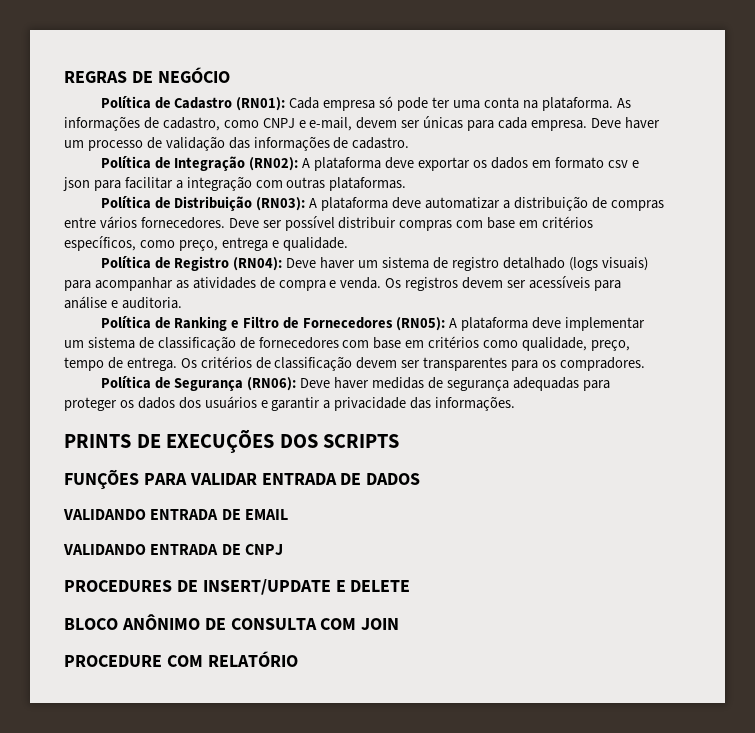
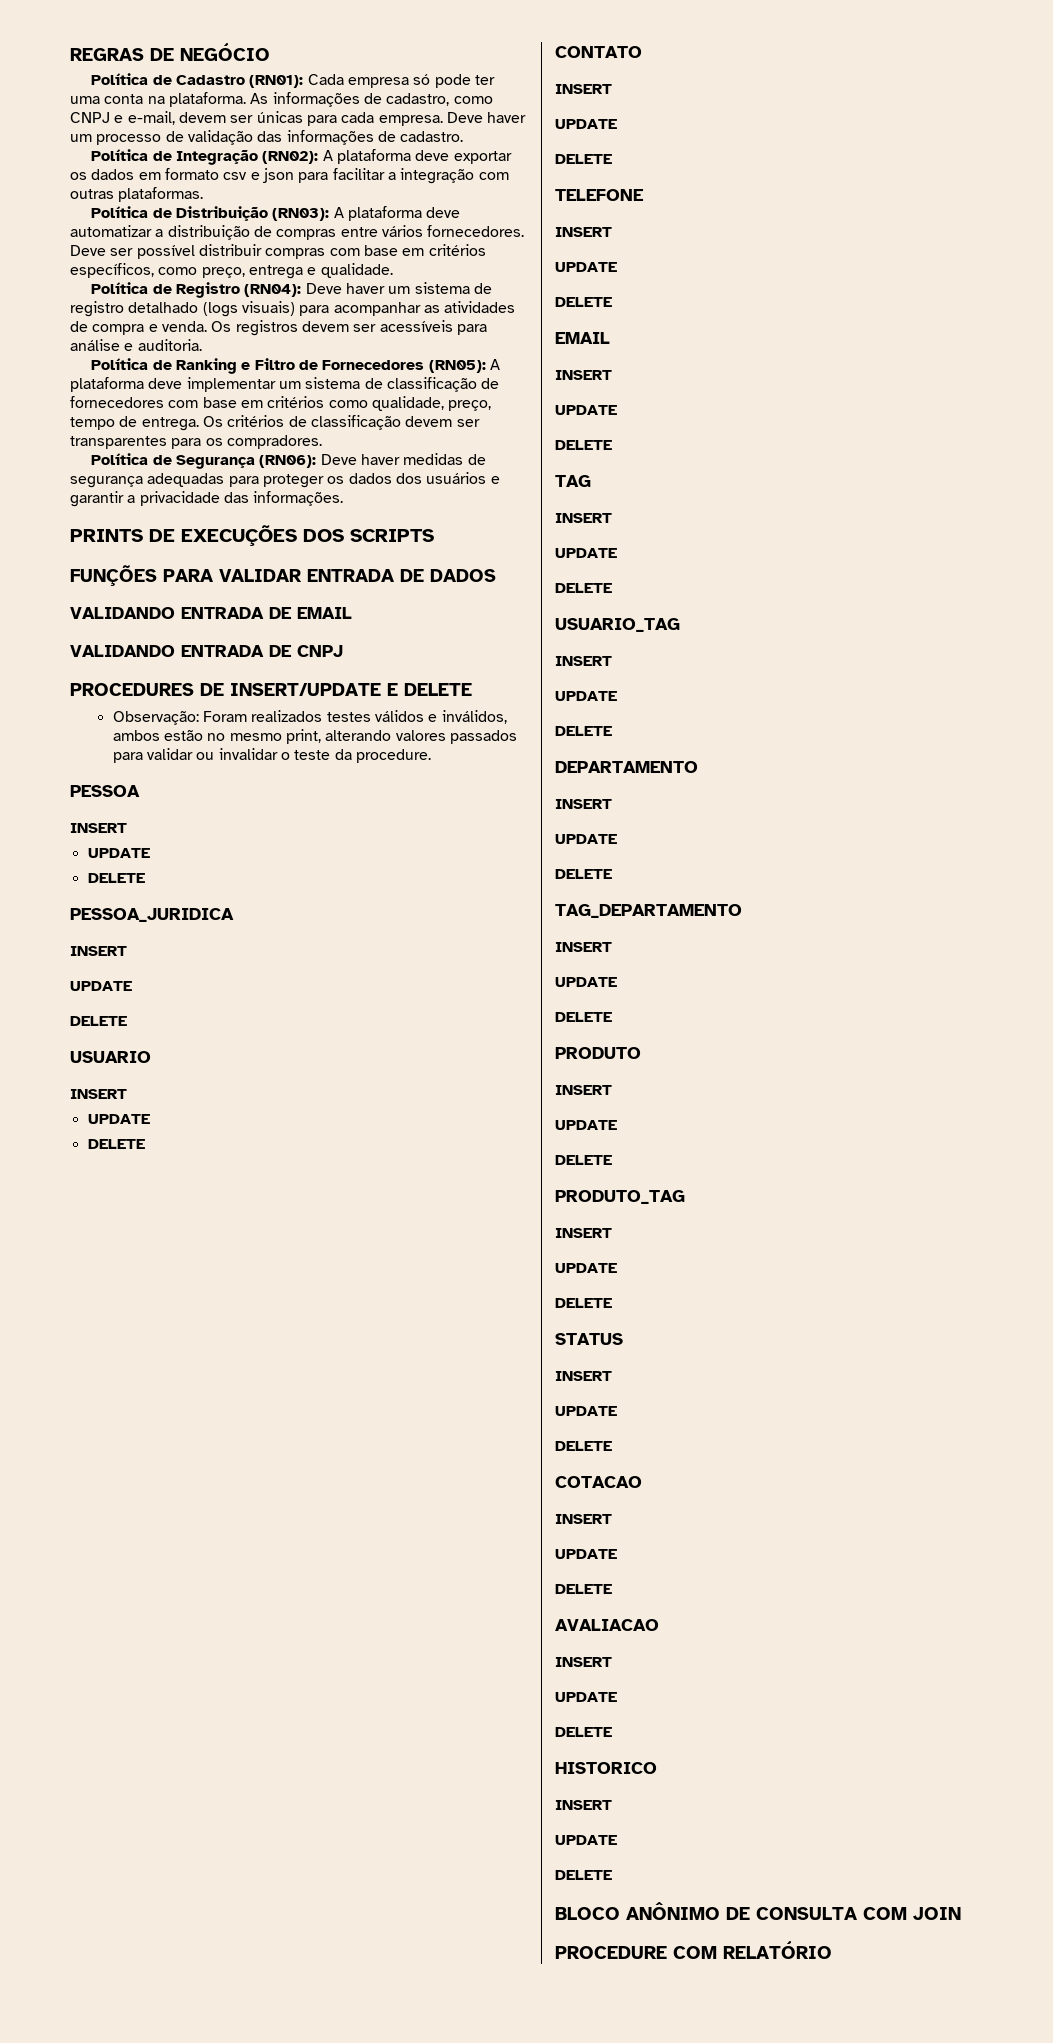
+ Observação: Foram realizados testes válidos e inválidos, ambos estão no mesmo print, alterando valores passados para validar ou invalidar o teste da procedure.
+ PESSOA
+ INSERT
+ UPDATE
+ DELETE
+ PESSOA_JURIDICA
+ INSERT
+ UPDATE
+ DELETE
+ USUARIO
+ INSERT
+ UPDATE
+ DELETE
+ CONTATO
+ INSERT
+ UPDATE
+ DELETE
+ TELEFONE
+ INSERT
+ UPDATE
+ DELETE
+ EMAIL
+ INSERT
+ UPDATE
+ DELETE
+ TAG
+ INSERT
+ UPDATE
+ DELETE
+ USUARIO_TAG
+ INSERT
+ UPDATE
+ DELETE
+ DEPARTAMENTO
+ INSERT
+ UPDATE
+ DELETE
+ TAG_DEPARTAMENTO
+ INSERT
+ UPDATE
+ DELETE
+ PRODUTO
+ INSERT
+ UPDATE
+ DELETE
+ PRODUTO_TAG
+ INSERT
+ UPDATE
+ DELETE
+ STATUS
+ INSERT
+ UPDATE
+ DELETE
+ COTACAO
+ INSERT
+ UPDATE
+ DELETE
+ AVALIACAO
+ INSERT
+ UPDATE
+ DELETE
+ HISTORICO
+ INSERT
+ UPDATE
+ DELETE

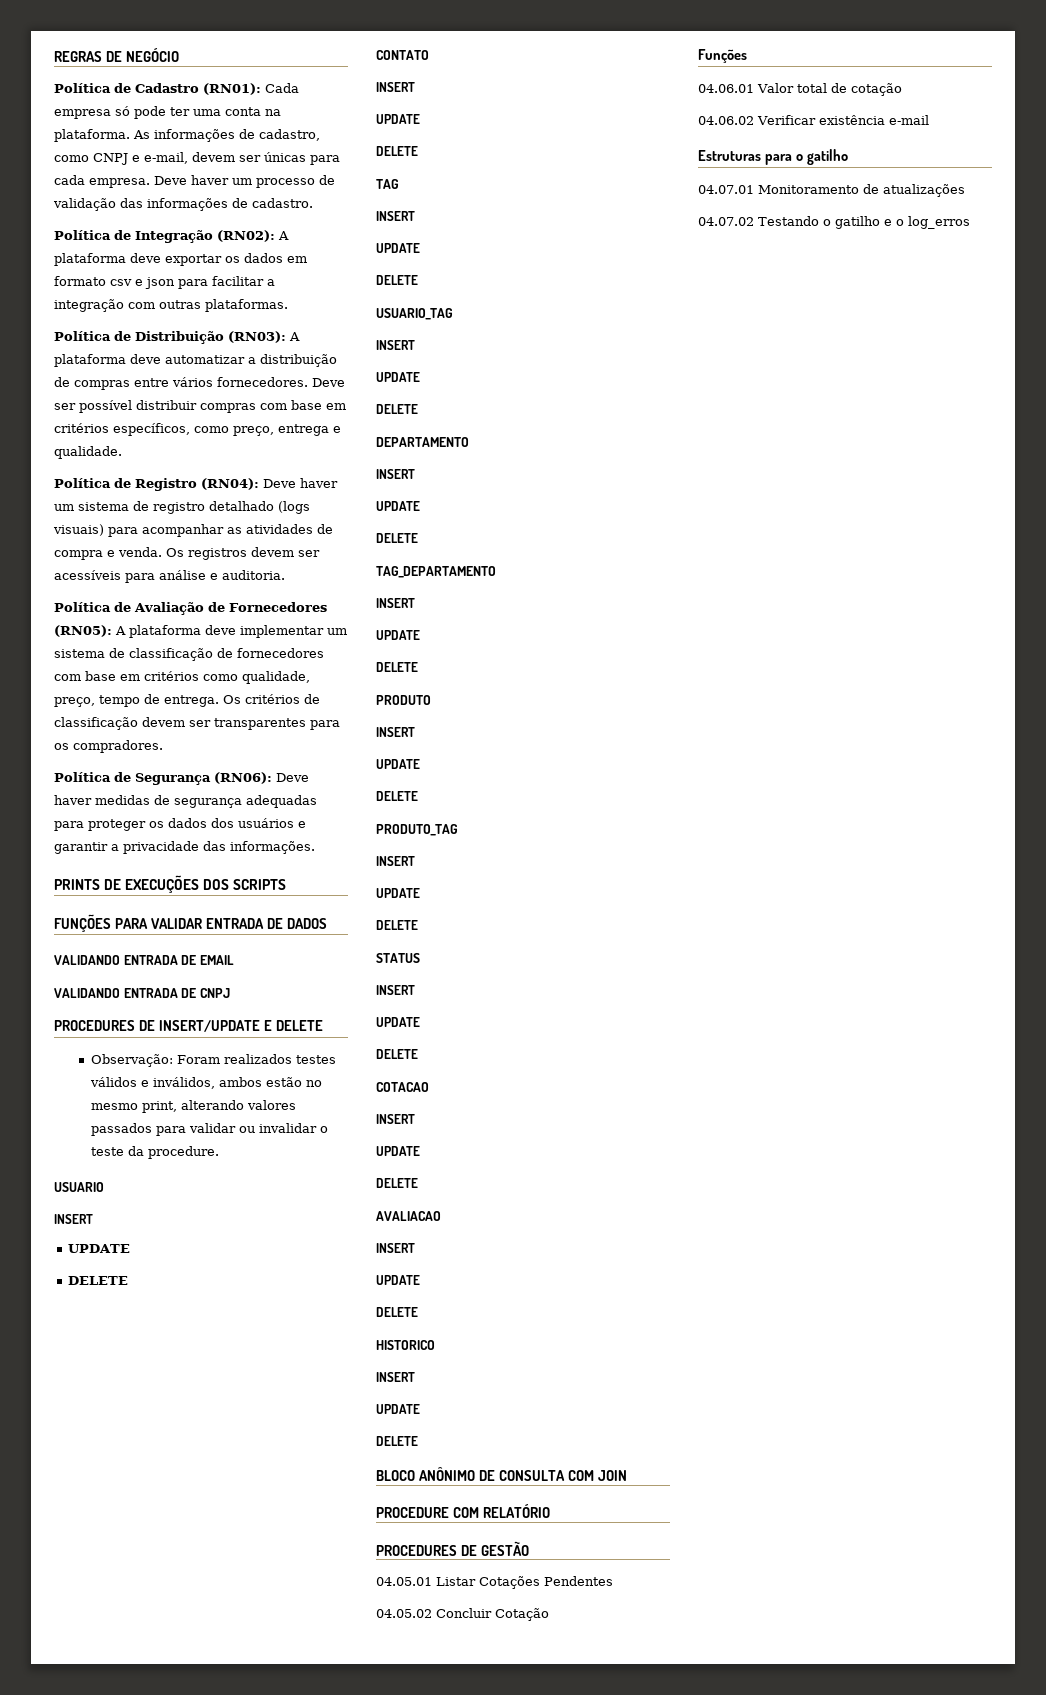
- Política de Ranking e Filtro de Fornecedores (RN05): A plataforma deve implementar um sistema de classificação de fornecedores com base em critérios como qualidade, preço, tempo de entrega.
+ Política de Avaliação de Fornecedores (RN05): A plataforma deve implementar um sistema de classificação de fornecedores com base em critérios como qualidade, preço, tempo de entrega.
- PESSOA
- INSERT
- UPDATE
- DELETE
- PESSOA_JURIDICA
- INSERT
- UPDATE
- DELETE
- TELEFONE
- INSERT
- UPDATE
- DELETE
- EMAIL
- INSERT
- UPDATE
- DELETE
+ PROCEDURES DE GESTÃO
+ 04.05.01 Listar Cotações Pendentes
+ 04.05.02 Concluir Cotação
+ Funções
+ 04.06.01 Valor total de cotação
+ 04.06.02 Verificar existência e-mail
+ Estruturas para o gatilho
+ 04.07.01 Monitoramento de atualizações
+ 04.07.02 Testando o gatilho e o log_erros

